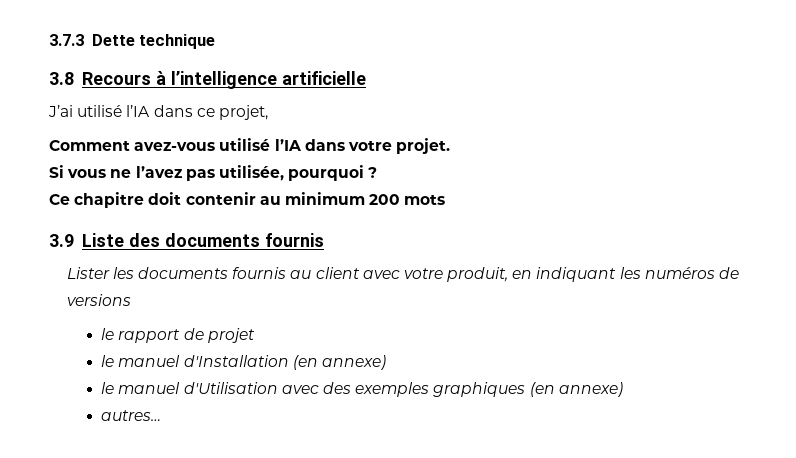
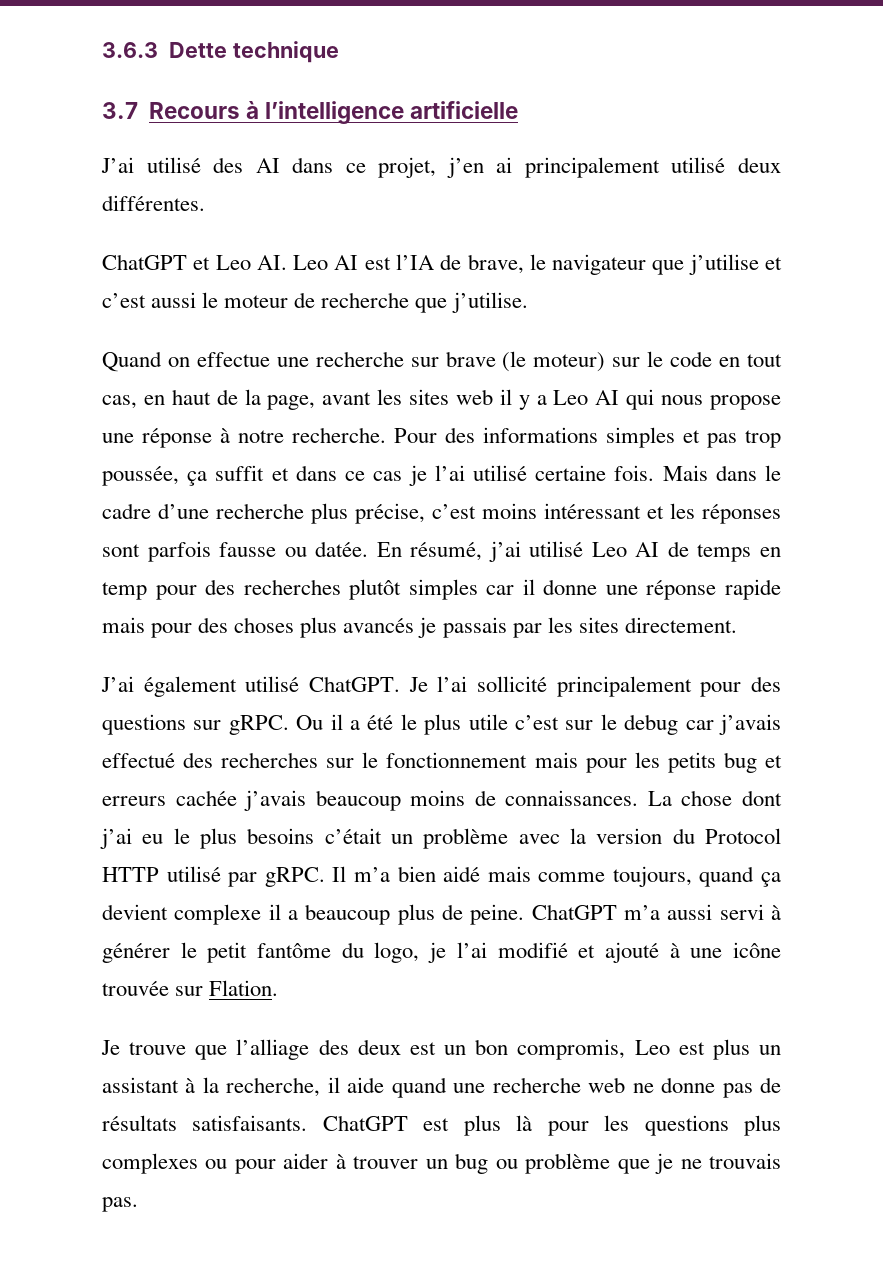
- 3.7.3 Dette technique
+ 3.6.3 Dette technique
- 3.8 Recours à l’intelligence artificielle
+ 3.7 Recours à l’intelligence artificielle
- J’ai utilisé l’IA dans ce projet,
- Comment avez-vous utilisé l’IA dans votre projet.
- Si vous ne l’avez pas utilisée, pourquoi ?
- Ce chapitre doit contenir au minimum 200 mots
- 3.9 Liste des documents fournis
- Lister les documents fournis au client avec votre produit, en indiquant les numéros de versions
- le rapport de projet
- le manuel d'Installation (en annexe)
- le manuel d'Utilisation avec des exemples graphiques (en annexe)
- autres…
+ J’ai utilisé des AI dans ce projet, j’en ai principalement utilisé deux différentes.
+ ChatGPT et Leo AI. Leo AI est l’IA de brave, le navigateur que j’utilise et c’est aussi le moteur de recherche que j’utilise.
+ Quand on effectue une recherche sur brave (le moteur) sur le code en tout cas, en haut de la page, avant les sites web il y a Leo AI qui nous propose une réponse à notre recherche. Pour des informations simples et pas trop poussée, ça suffit et dans ce cas je l’ai utilisé certaine fois. Mais dans le cadre d’une recherche plus précise, c’est moins intéressant et les réponses sont parfois fausse ou datée. En résumé, j’ai utilisé Leo AI de temps en temp pour des recherches plutôt simples car il donne une réponse rapide mais pour des choses plus avancés je passais par les sites directement.
+ J’ai également utilisé ChatGPT. Je l’ai sollicité principalement pour des questions sur gRPC. Ou il a été le plus utile c’est sur le debug car j’avais effectué des recherches sur le fonctionnement mais pour les petits bug et erreurs cachée j’avais beaucoup moins de connaissances. La chose dont j’ai eu le plus besoins c’était un problème avec la version du Protocol HTTP utilisé par gRPC. Il m’a bien aidé mais comme toujours, quand ça devient complexe il a beaucoup plus de peine. ChatGPT m’a aussi servi à générer le petit fantôme du logo, je l’ai modifié et ajouté à une icône trouvée sur Flation.
+ Je trouve que l’alliage des deux est un bon compromis, Leo est plus un assistant à la recherche, il aide quand une recherche web ne donne pas de résultats satisfaisants. ChatGPT est plus là pour les questions plus complexes ou pour aider à trouver un bug ou problème que je ne trouvais pas.

